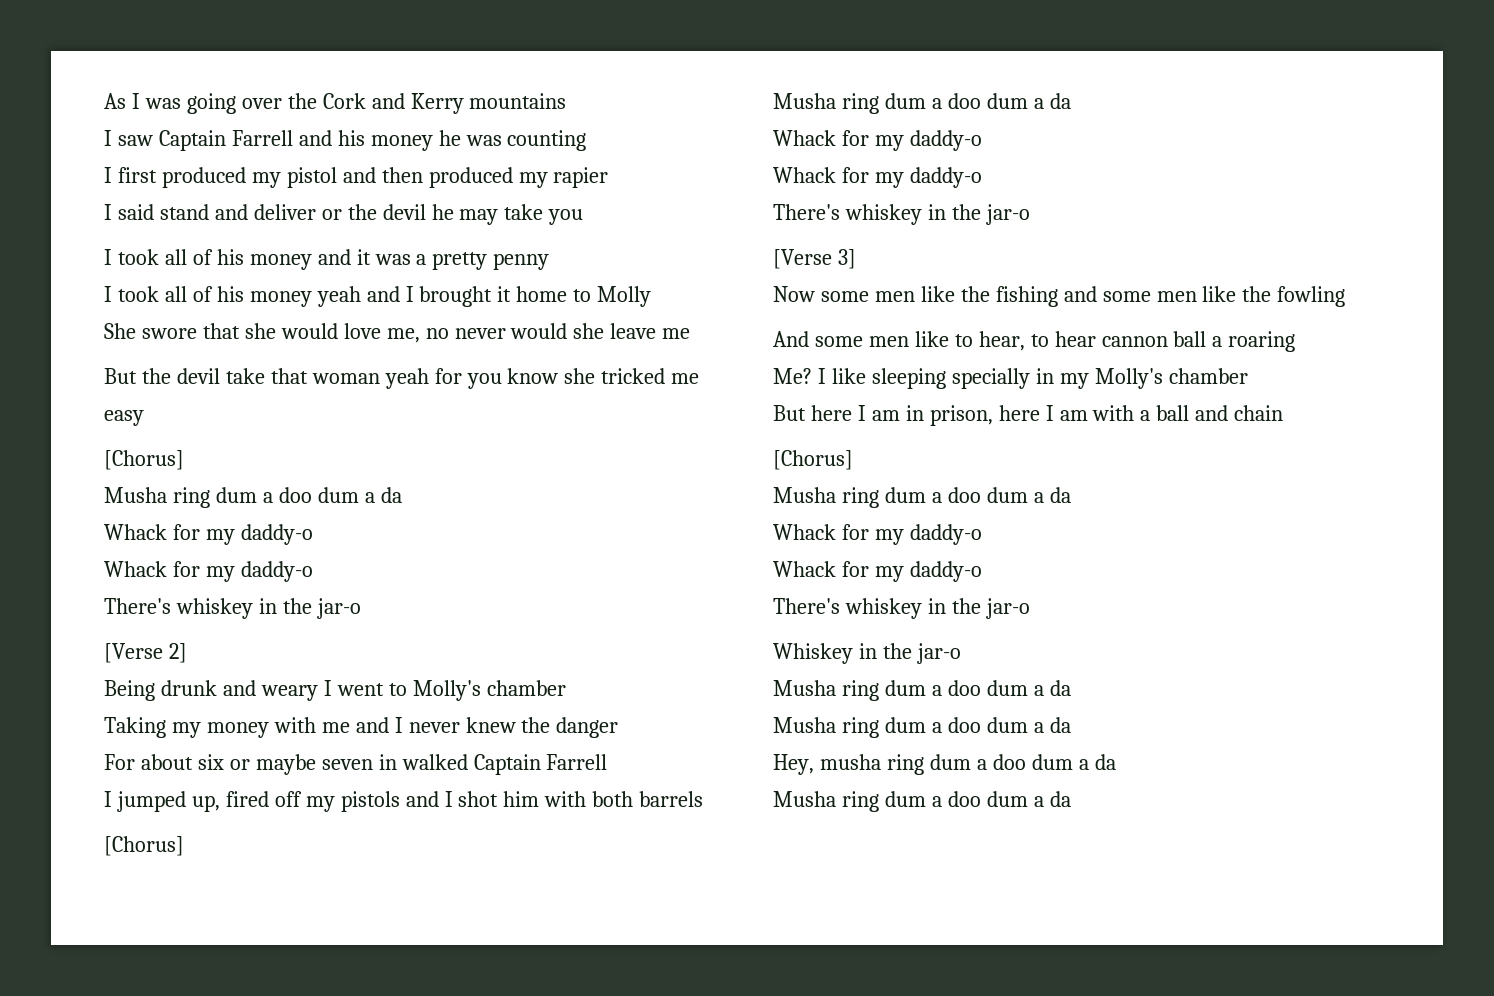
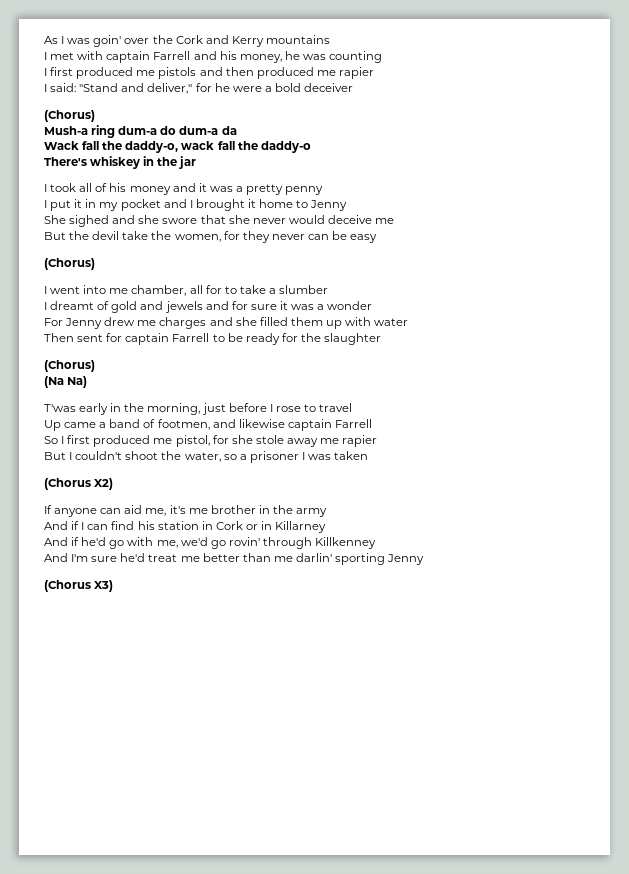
- As I was going over the Cork and Kerry mountains
+ As I was goin' over the Cork and Kerry mountains
- I saw Captain Farrell and his money he was counting
+ I met with captain Farrell and his money, he was counting
- I first produced my pistol and then produced my rapier
+ I first produced me pistols and then produced me rapier
- I said stand and deliver or the devil he may take you
+ I said: "Stand and deliver," for he were a bold deceiver
+ (Chorus)
+ Mush-a ring dum-a do dum-a da
+ Wack fall the daddy-o, wack fall the daddy-o
+ There's whiskey in the jar
- I took all of his money yeah and I brought it home to Molly
+ I put it in my pocket and I brought it home to Jenny
- She swore that she would love me, no never would she leave me
+ She sighed and she swore that she never would deceive me
- But the devil take that woman yeah for you know she tricked me easy
- [Chorus]
- Musha ring dum a doo dum a da
- Whack for my daddy-o
- Whack for my daddy-o
- There's whiskey in the jar-o
- [Verse 2]
- Being drunk and weary I went to Molly's chamber
- Taking my money with me and I never knew the danger
- For about six or maybe seven in walked Captain Farrell
- I jumped up, fired off my pistols and I shot him with both barrels
- [Chorus]
- Musha ring dum a doo dum a da
- Whack for my daddy-o
- Whack for my daddy-o
- There's whiskey in the jar-o
- [Verse 3]
- Now some men like the fishing and some men like the fowling
- And some men like to hear, to hear cannon ball a roaring
- Me? I like sleeping specially in my Molly's chamber
- But here I am in prison, here I am with a ball and chain
- [Chorus]
- Musha ring dum a doo dum a da
- Whack for my daddy-o
- Whack for my daddy-o
- There's whiskey in the jar-o
- Whiskey in the jar-o
- Musha ring dum a doo dum a da
- Musha ring dum a doo dum a da
- Hey, musha ring dum a doo dum a da
- Musha ring dum a doo dum a da
+ But the devil take the women, for they never can be easy
+ (Chorus)
+ I went into me chamber, all for to take a slumber
+ I dreamt of gold and jewels and for sure it was a wonder
+ For Jenny drew me charges and she filled them up with water
+ Then sent for captain Farrell to be ready for the slaughter
+ (Chorus)
+ (Na Na)
+ T'was early in the morning, just before I rose to travel
+ Up came a band of footmen, and likewise captain Farrell
+ So I first produced me pistol, for she stole away me rapier
+ But I couldn't shoot the water, so a prisoner I was taken
+ (Chorus X2)
+ If anyone can aid me, it's me brother in the army
+ And if I can find his station in Cork or in Killarney
+ And if he'd go with me, we'd go rovin' through Killkenney
+ And I'm sure he'd treat me better than me darlin' sporting Jenny
+ (Chorus X3)

